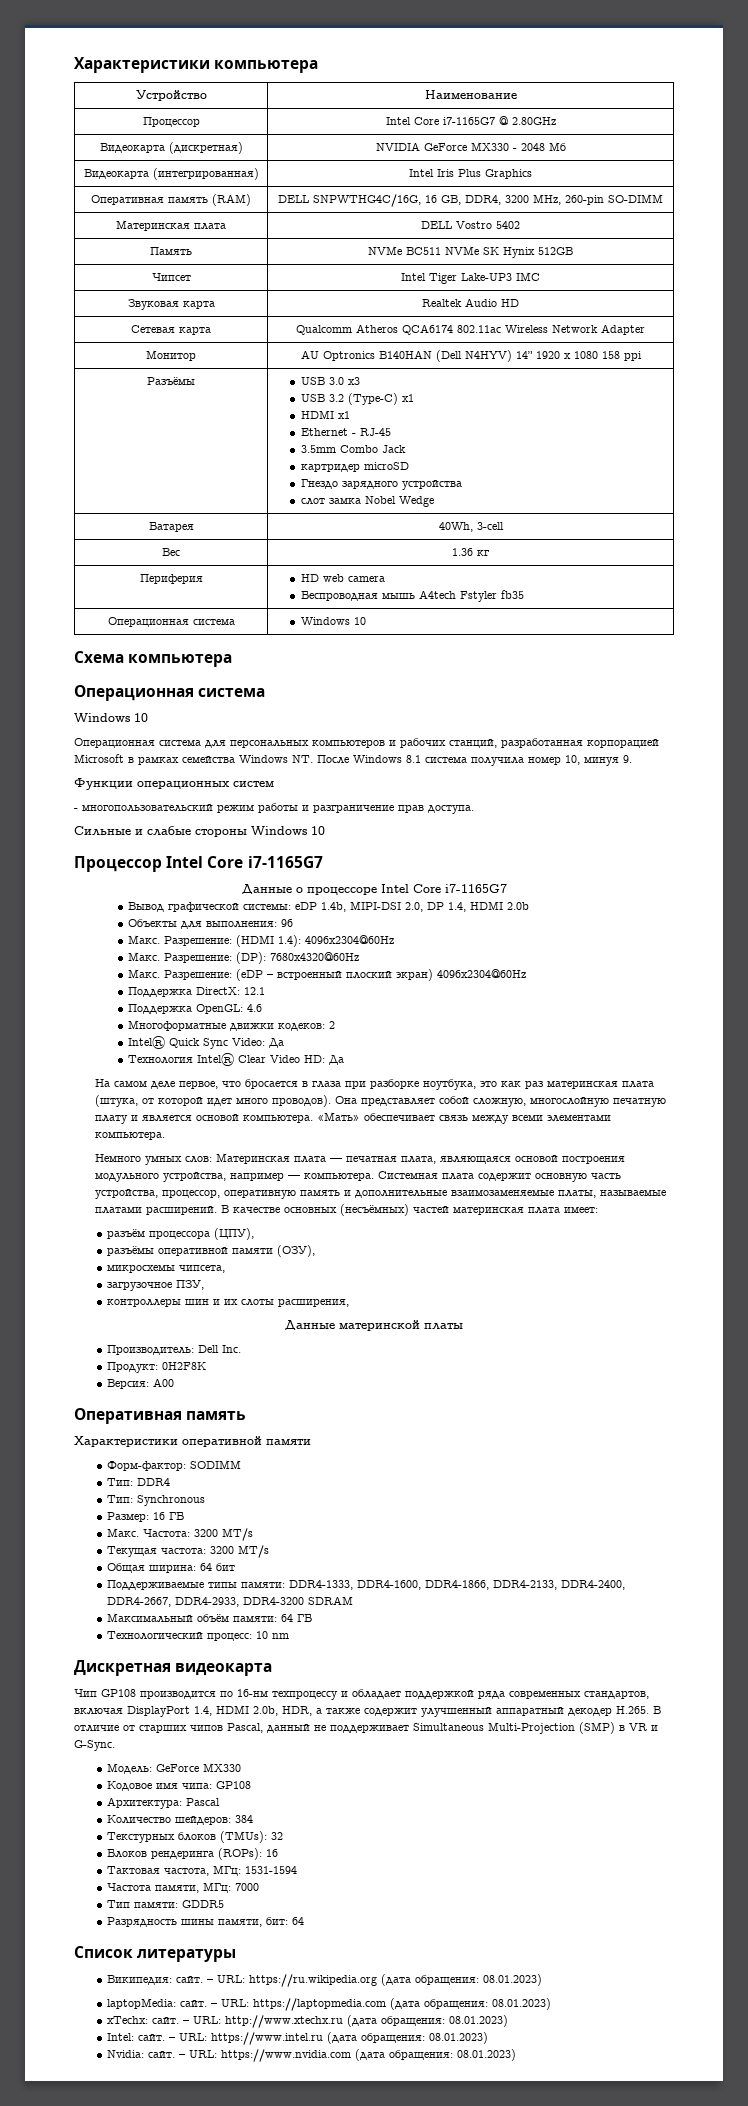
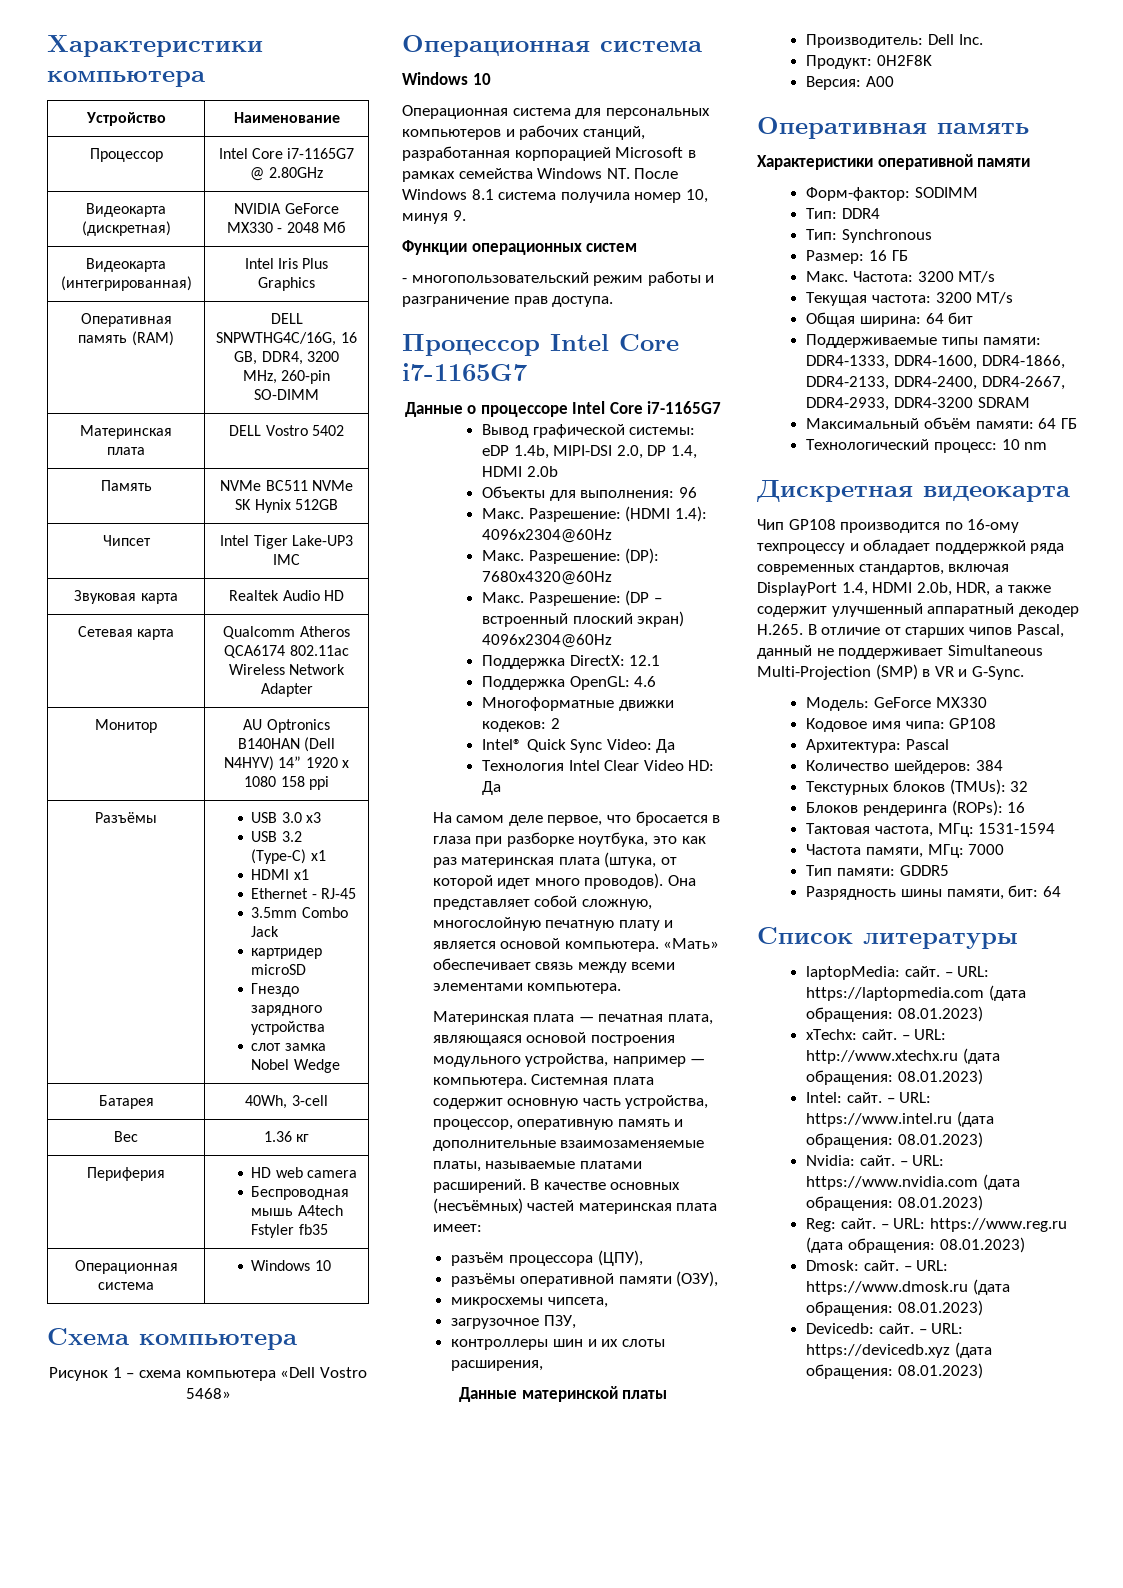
+ Рисунок 1 – схема компьютера «Dell Vostro 5468»
- Сильные и слабые стороны Windows 10
- Разрешение: (eDP – встроенный плоский экран) 4096x2304@60Hz
+ Разрешение: (DP – встроенный плоский экран) 4096x2304@60Hz
- Технология Intel® Clear Video HD: Да
+ Технология Intel Clear Video HD: Да
- Немного умных слов: Материнская плата — печатная плата, являющаяся основой построения модульного устройства, например — компьютера.
+ Материнская плата — печатная плата, являющаяся основой построения модульного устройства, например — компьютера.
- Чип GP108 производится по 16-нм техпроцессу и обладает поддержкой ряда современных стандартов, включая DisplayPort 1.4, HDMI 2.0b, HDR, а также содержит улучшенный аппаратный декодер H.265. В отличие от старших чипов Pascal, данный не поддерживает Simultaneous Multi-Projection (SMP) в VR и G-Sync.
+ Чип GP108 производится по 16-ому техпроцессу и обладает поддержкой ряда современных стандартов, включая DisplayPort 1.4, HDMI 2.0b, HDR, а также содержит улучшенный аппаратный декодер H.265. В отличие от старших чипов Pascal, данный не поддерживает Simultaneous Multi-Projection (SMP) в VR и G-Sync.
- Википедия: сайт. – URL: https://ru.wikipedia.org (дата обращения: 08.01.2023)
+ Reg: сайт. – URL: https://www.reg.ru (дата обращения: 08.01.2023)
+ Dmosk: сайт. – URL: https://www.dmosk.ru (дата обращения: 08.01.2023)
+ Devicedb: сайт. – URL: https://devicedb.xyz (дата обращения: 08.01.2023)

